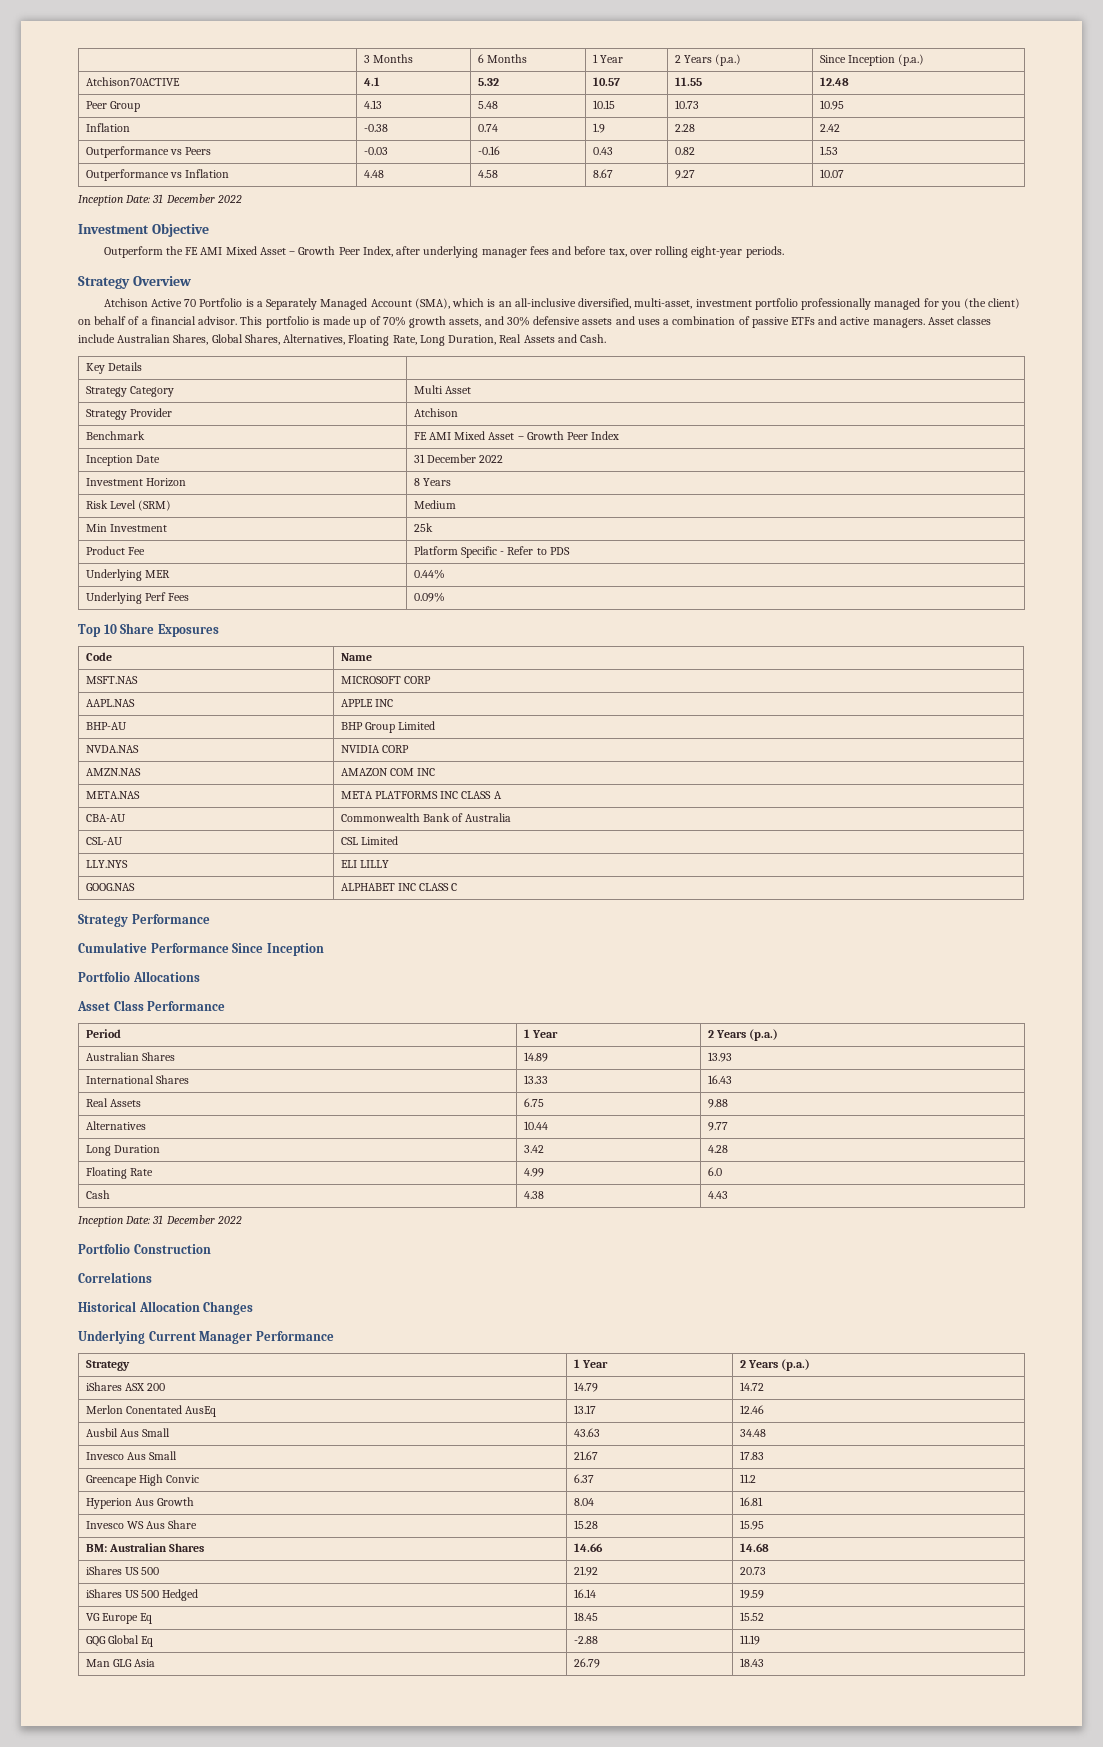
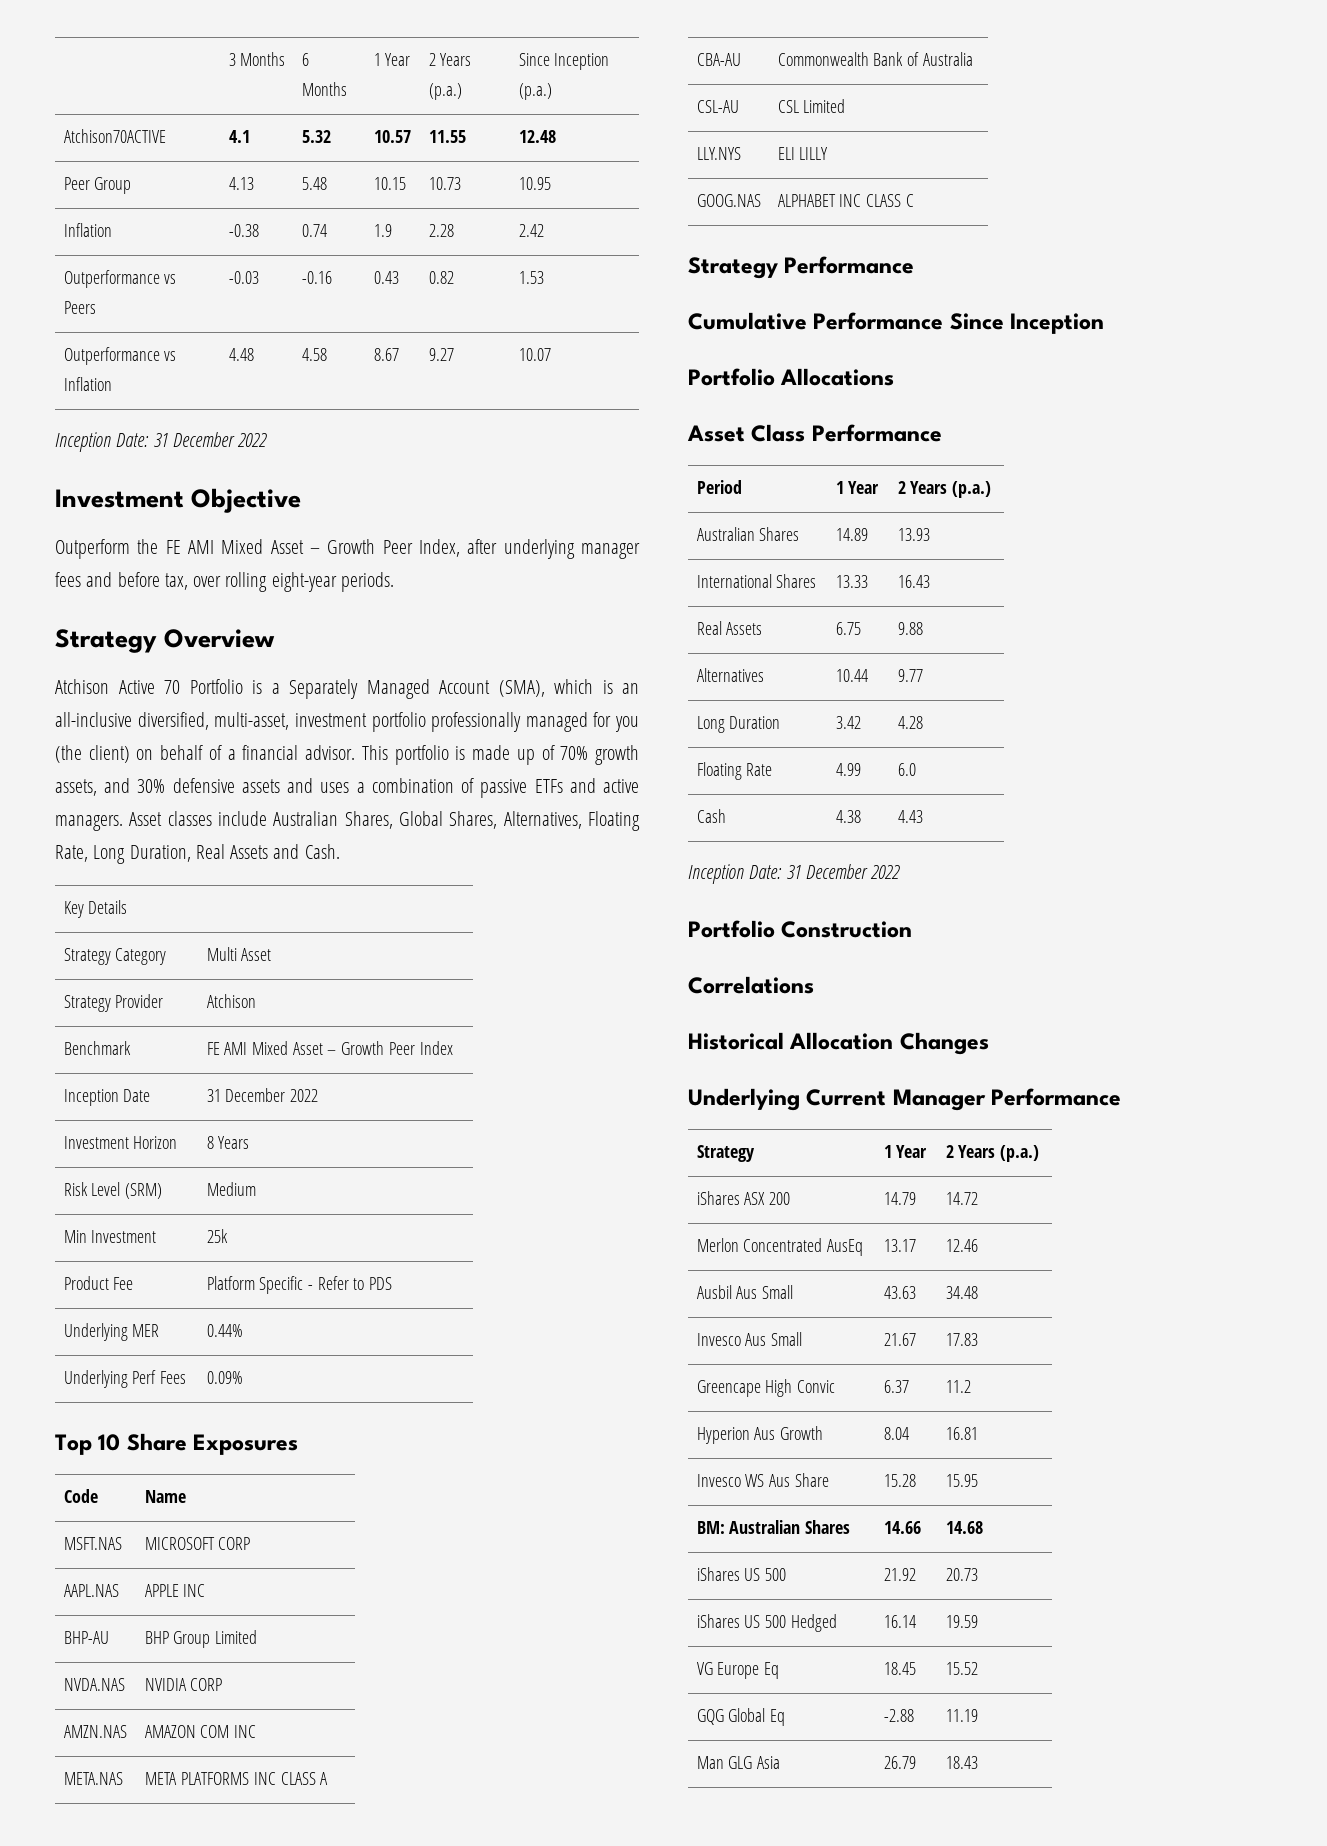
- Merlon Conentated AusEq | 13.17 | 12.46
+ Merlon Concentrated AusEq | 13.17 | 12.46

